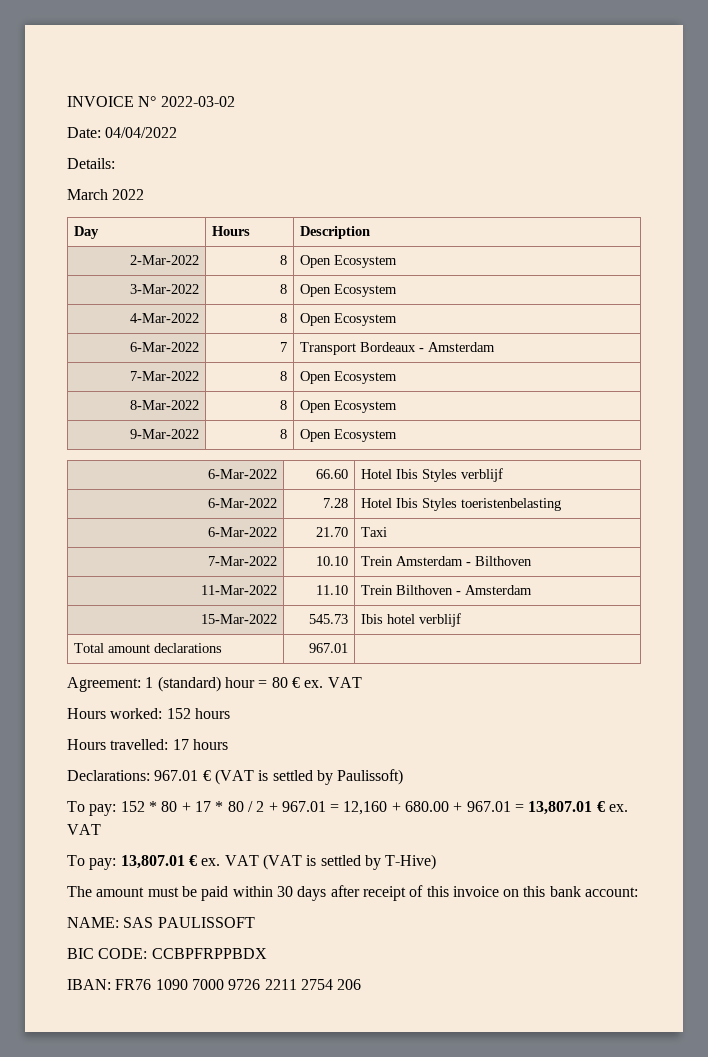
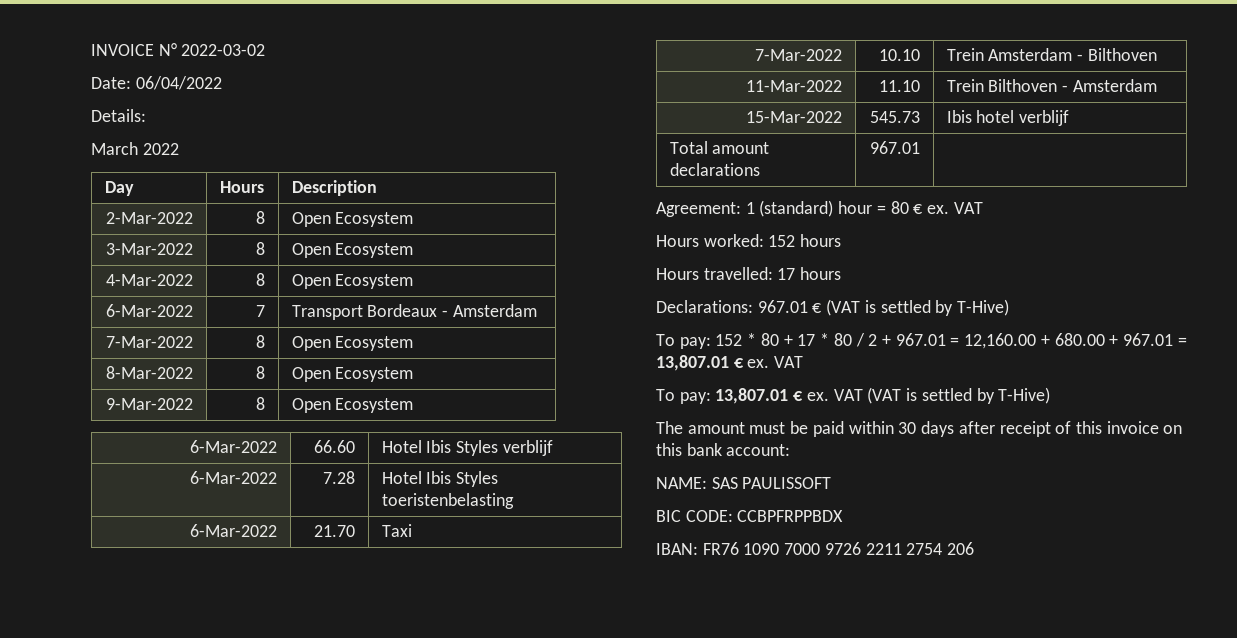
- Date: 04/04/2022
+ Date: 06/04/2022
- Declarations: 967.01 € (VAT is settled by Paulissoft)
+ Declarations: 967.01 € (VAT is settled by T-Hive)
- To pay: 152 * 80 + 17 * 80 / 2 + 967.01 = 12,160 + 680.00 + 967.01 = 13,807.01 € ex.
+ To pay: 152 * 80 + 17 * 80 / 2 + 967.01 = 12,160.00 + 680.00 + 967.01 = 13,807.01 € ex.

